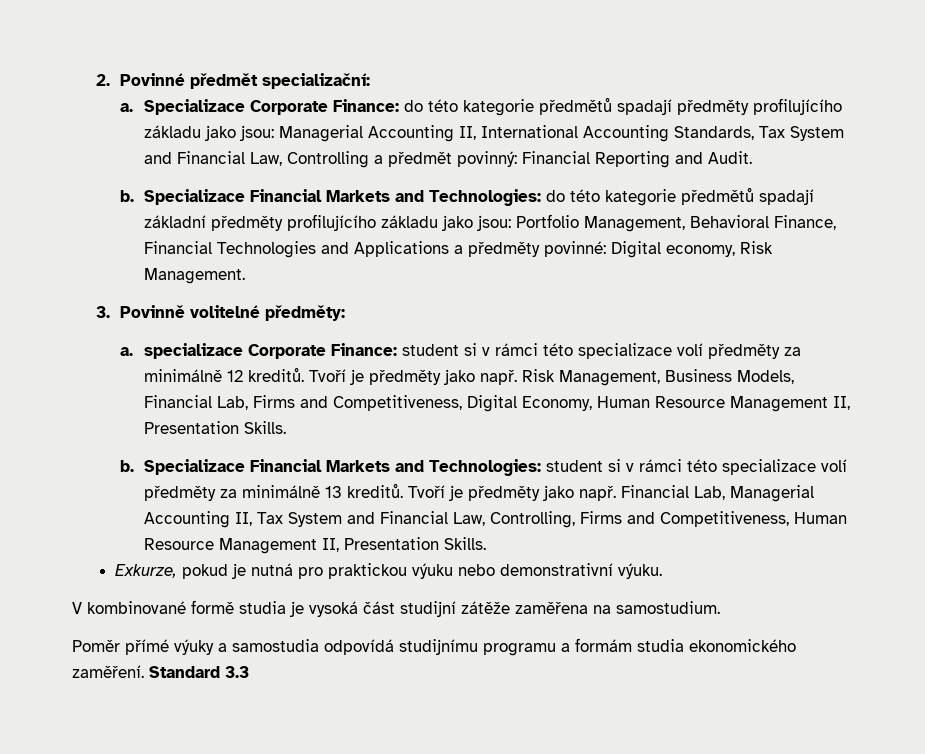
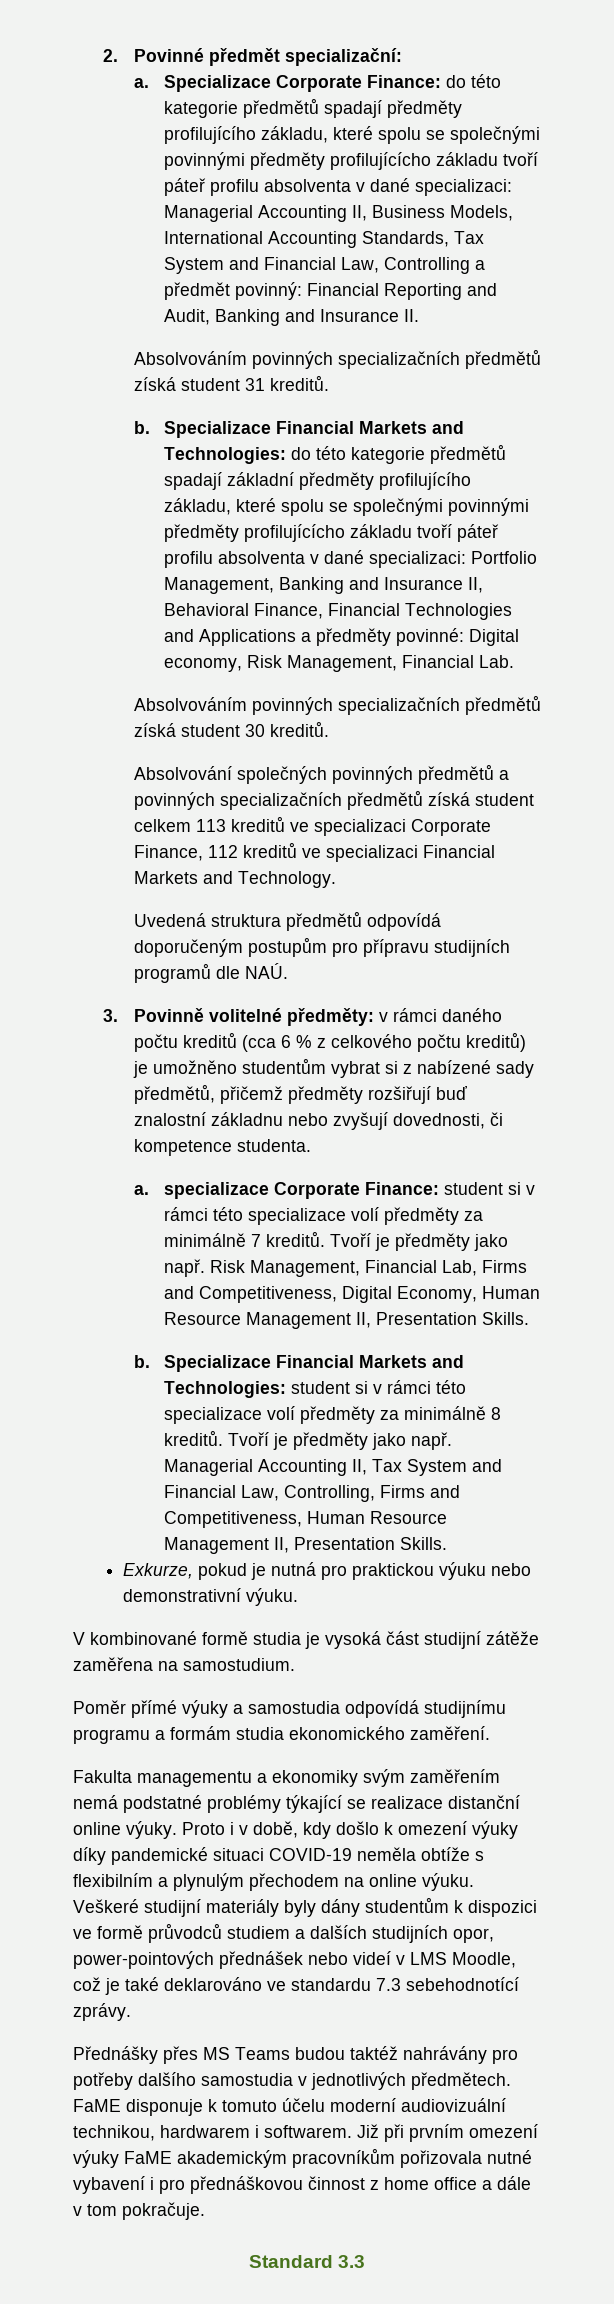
- Specializace Corporate Finance: do této kategorie předmětů spadají předměty profilujícího základu jako jsou: Managerial Accounting II, International Accounting Standards, Tax System and Financial Law, Controlling a předmět povinný: Financial Reporting and Audit.
+ Specializace Corporate Finance: do této kategorie předmětů spadají předměty profilujícího základu, které spolu se společnými povinnými předměty profilujícícho základu tvoří páteř profilu absolventa v dané specializaci: Managerial Accounting II, Business Models, International Accounting Standards, Tax System and Financial Law, Controlling a předmět povinný: Financial Reporting and Audit, Banking and Insurance II.
+ Absolvováním povinných specializačních předmětů získá student 31 kreditů.
- Specializace Financial Markets and Technologies: do této kategorie předmětů spadají základní předměty profilujícího základu jako jsou: Portfolio Management, Behavioral Finance, Financial Technologies and Applications a předměty povinné: Digital economy, Risk Management.
- 3. Povinně volitelné předměty:
+ Specializace Financial Markets and Technologies: do této kategorie předmětů spadají základní předměty profilujícího základu, které spolu se společnými povinnými předměty profilujícícho základu tvoří páteř profilu absolventa v dané specializaci: Portfolio Management, Banking and Insurance II, Behavioral Finance, Financial Technologies and Applications a předměty povinné: Digital economy, Risk Management, Financial Lab.
+ Absolvováním povinných specializačních předmětů získá student 30 kreditů.
+ Absolvování společných povinných předmětů a povinných specializačních předmětů získá student celkem 113 kreditů ve specializaci Corporate Finance, 112 kreditů ve specializaci Financial Markets and Technology.
+ Uvedená struktura předmětů odpovídá doporučeným postupům pro přípravu studijních programů dle NAÚ.
+ 3. Povinně volitelné předměty: v rámci daného počtu kreditů (cca 6 % z celkového počtu kreditů) je umožněno studentům vybrat si z nabízené sady předmětů, přičemž předměty rozšiřují buď znalostní základnu nebo zvyšují dovednosti, či kompetence studenta.
- a. specializace Corporate Finance: student si v rámci této specializace volí předměty za minimálně 12 kreditů.
+ a. specializace Corporate Finance: student si v rámci této specializace volí předměty za minimálně 7 kreditů.
- Risk Management, Business Models, Financial Lab, Firms and Competitiveness, Digital Economy, Human Resource Management II, Presentation Skills.
+ Risk Management, Financial Lab, Firms and Competitiveness, Digital Economy, Human Resource Management II, Presentation Skills.
- Specializace Financial Markets and Technologies: student si v rámci této specializace volí předměty za minimálně 13 kreditů. Tvoří je předměty jako např. Financial Lab, Managerial Accounting II, Tax System and Financial Law, Controlling, Firms and Competitiveness, Human Resource Management II, Presentation Skills.
+ Specializace Financial Markets and Technologies: student si v rámci této specializace volí předměty za minimálně 8 kreditů. Tvoří je předměty jako např. Managerial Accounting II, Tax System and Financial Law, Controlling, Firms and Competitiveness, Human Resource Management II, Presentation Skills.
- Poměr přímé výuky a samostudia odpovídá studijnímu programu a formám studia ekonomického zaměření. Standard 3.3
+ Poměr přímé výuky a samostudia odpovídá studijnímu programu a formám studia ekonomického zaměření.
+ Fakulta managementu a ekonomiky svým zaměřením nemá podstatné problémy týkající se realizace distanční online výuky. Proto i v době, kdy došlo k omezení výuky díky pandemické situaci COVID-19 neměla obtíže s flexibilním a plynulým přechodem na online výuku. Veškeré studijní materiály byly dány studentům k dispozici ve formě průvodců studiem a dalších studijních opor, power-pointových přednášek nebo videí v LMS Moodle, což je také deklarováno ve standardu 7.3 sebehodnotící zprávy.
+ Přednášky přes MS Teams budou taktéž nahrávány pro potřeby dalšího samostudia v jednotlivých předmětech. FaME disponuje k tomuto účelu moderní audiovizuální technikou, hardwarem i softwarem. Již při prvním omezení výuky FaME akademickým pracovníkům pořizovala nutné vybavení i pro přednáškovou činnost z home office a dále v tom pokračuje.
+ Standard 3.3

